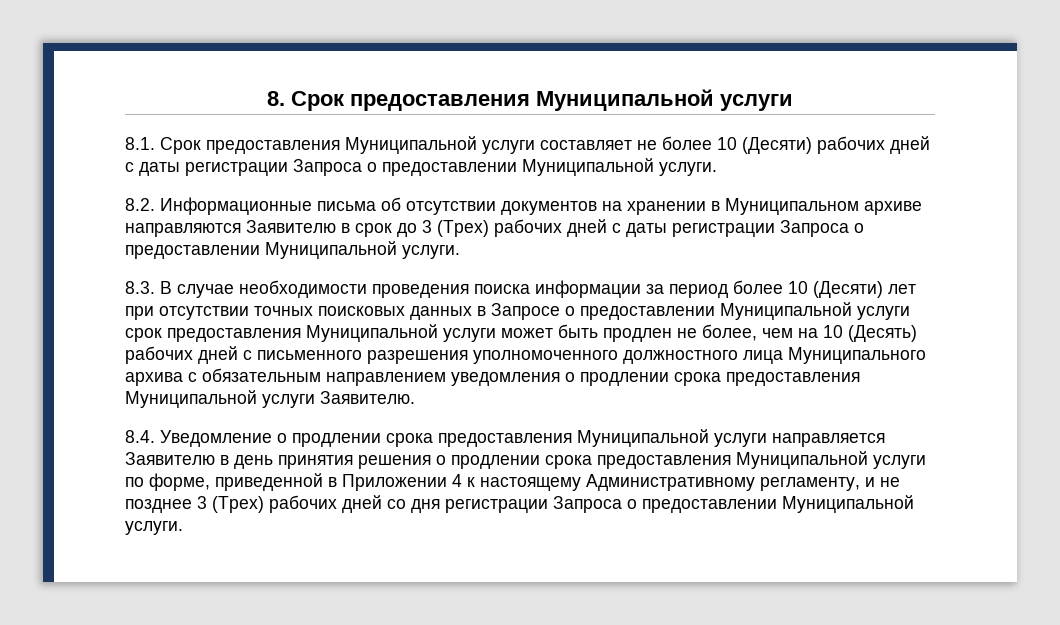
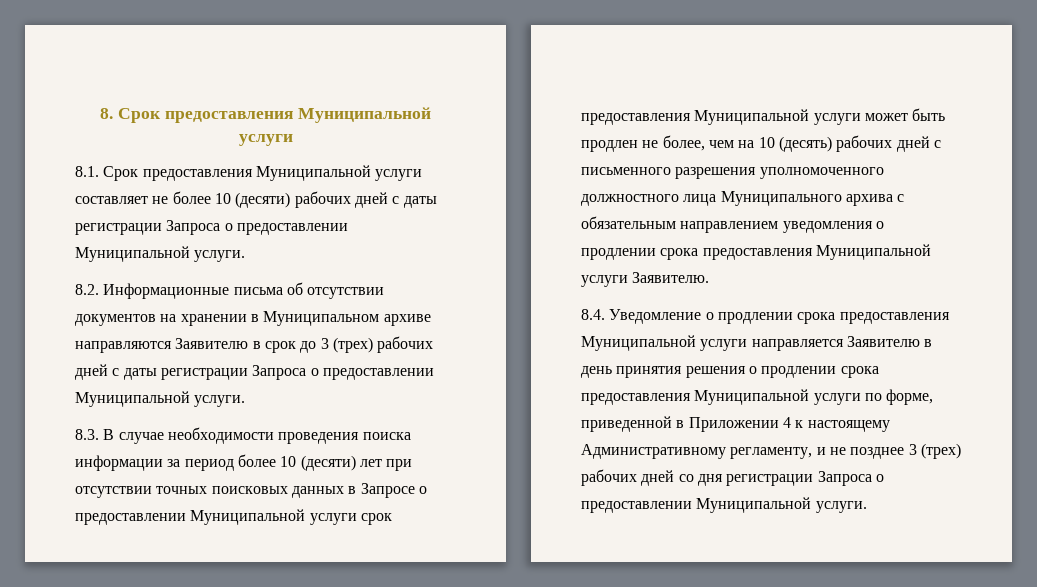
- 8.1. Срок предоставления Муниципальной услуги составляет не более 10 (Десяти) рабочих дней с даты регистрации Запроса о предоставлении Муниципальной услуги.
+ 8.1. Срок предоставления Муниципальной услуги составляет не более 10 (десяти) рабочих дней с даты регистрации Запроса о предоставлении Муниципальной услуги.
- 8.2. Информационные письма об отсутствии документов на хранении в Муниципальном архиве направляются Заявителю в срок до 3 (Трех) рабочих дней с даты регистрации Запроса о предоставлении Муниципальной услуги.
+ 8.2. Информационные письма об отсутствии документов на хранении в Муниципальном архиве направляются Заявителю в срок до 3 (трех) рабочих дней с даты регистрации Запроса о предоставлении Муниципальной услуги.
- 8.3. В случае необходимости проведения поиска информации за период более 10 (Десяти) лет при отсутствии точных поисковых данных в Запросе о предоставлении Муниципальной услуги срок предоставления Муниципальной услуги может быть продлен не более, чем на 10 (Десять) рабочих дней с письменного разрешения уполномоченного должностного лица Муниципального архива с обязательным направлением уведомления о продлении срока предоставления Муниципальной услуги Заявителю.
+ 8.3. В случае необходимости проведения поиска информации за период более 10 (десяти) лет при отсутствии точных поисковых данных в Запросе о предоставлении Муниципальной услуги срок предоставления Муниципальной услуги может быть продлен не более, чем на 10 (десять) рабочих дней с письменного разрешения уполномоченного должностного лица Муниципального архива с обязательным направлением уведомления о продлении срока предоставления Муниципальной услуги Заявителю.
- 8.4. Уведомление о продлении срока предоставления Муниципальной услуги направляется Заявителю в день принятия решения о продлении срока предоставления Муниципальной услуги по форме, приведенной в Приложении 4 к настоящему Административному регламенту, и не позднее 3 (Трех) рабочих дней со дня регистрации Запроса о предоставлении Муниципальной услуги.
+ 8.4. Уведомление о продлении срока предоставления Муниципальной услуги направляется Заявителю в день принятия решения о продлении срока предоставления Муниципальной услуги по форме, приведенной в Приложении 4 к настоящему Административному регламенту, и не позднее 3 (трех) рабочих дней со дня регистрации Запроса о предоставлении Муниципальной услуги.

